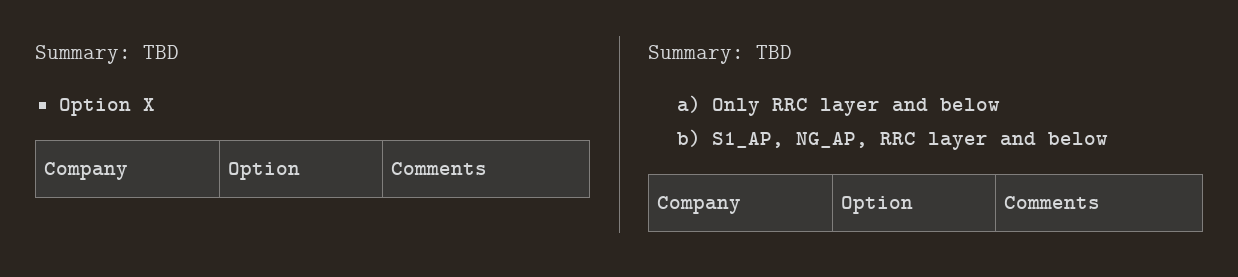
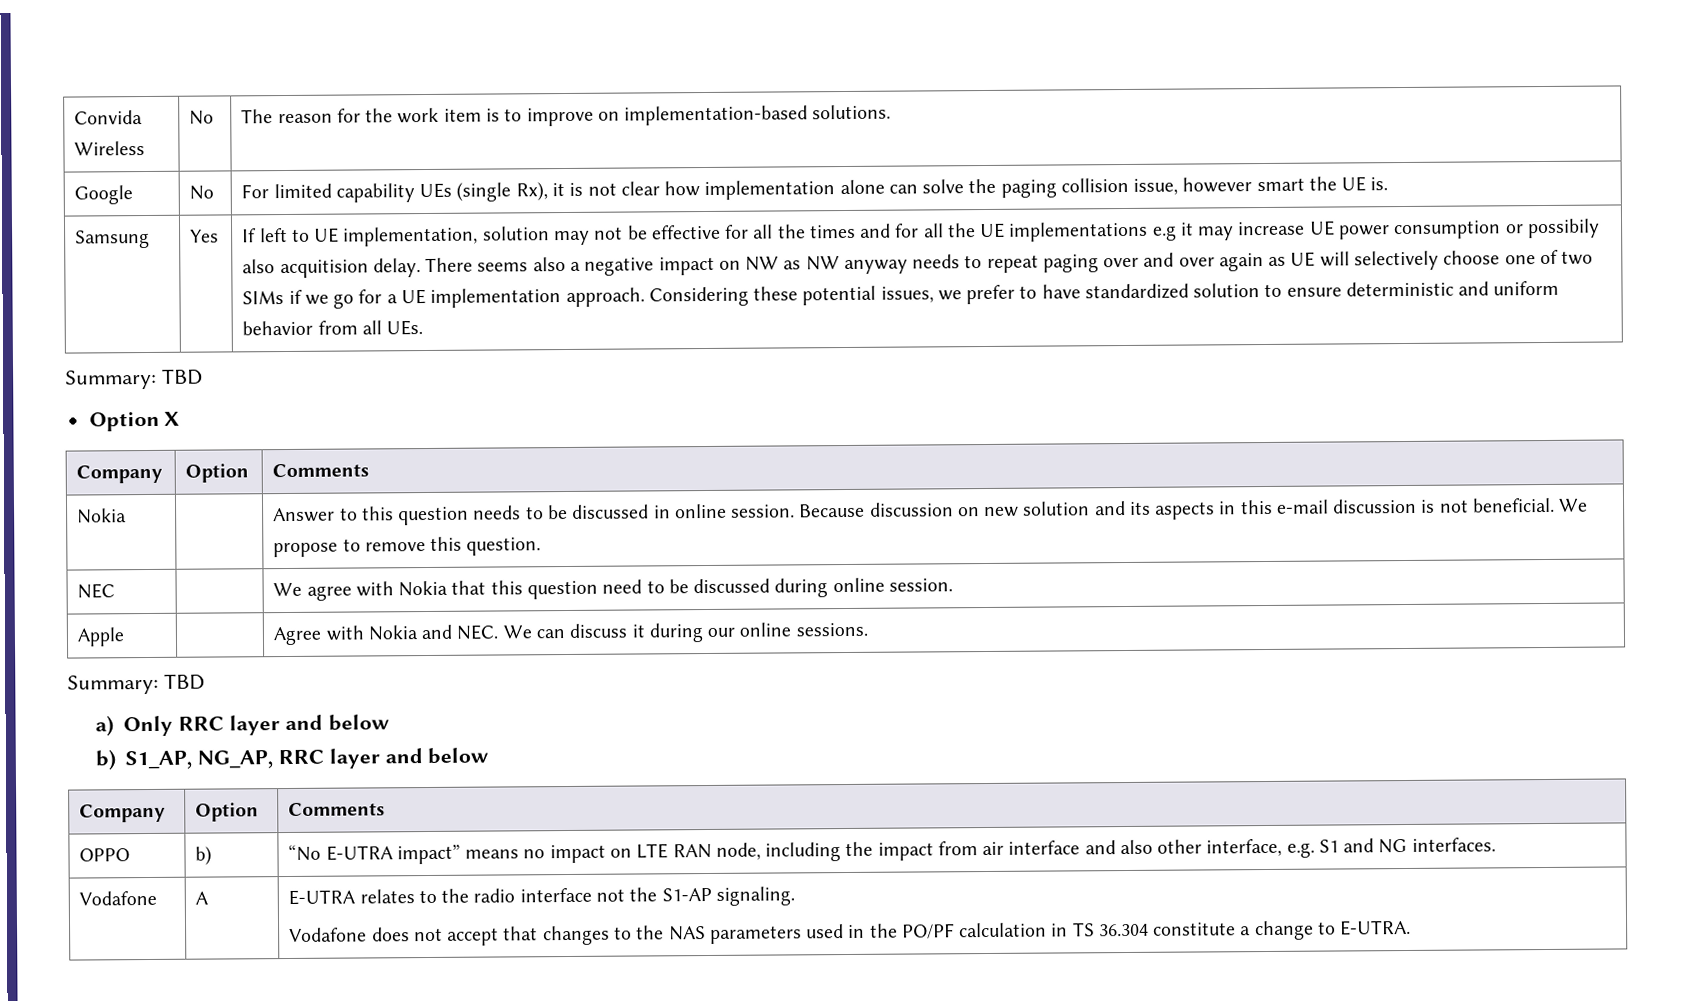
+ Convida Wireless | No | The reason for the work item is to improve on implementation-based solutions.
+ Google | No | For limited capability UEs (single Rx), it is not clear how implementation alone can solve the paging collision issue, however smart the UE is.
+ Samsung | Yes | If left to UE implementation, solution may not be effective for all the times and for all the UE implementations e.g it may increase UE power consumption or possibily also acquitision delay. There seems also a negative impact on NW as NW anyway needs to repeat paging over and over again as UE will selectively choose one of two SIMs if we go for a UE implementation approach. Considering these potential issues, we prefer to have standardized solution to ensure deterministic and uniform behavior from all UEs.
+ Nokia | | Answer to this question needs to be discussed in online session. Because discussion on new solution and its aspects in this e-mail discussion is not beneficial. We propose to remove this question.
+ NEC | | We agree with Nokia that this question need to be discussed during online session.
+ Apple | | Agree with Nokia and NEC. We can discuss it during our online sessions.
+ OPPO | b) | “No E-UTRA impact” means no impact on LTE RAN node, including the impact from air interface and also other interface, e.g. S1 and NG interfaces.
+ Vodafone | A | E-UTRA relates to the radio interface not the S1-AP signaling.
+ Vodafone does not accept that changes to the NAS parameters used in the PO/PF calculation in TS 36.304 constitute a change to E-UTRA.

